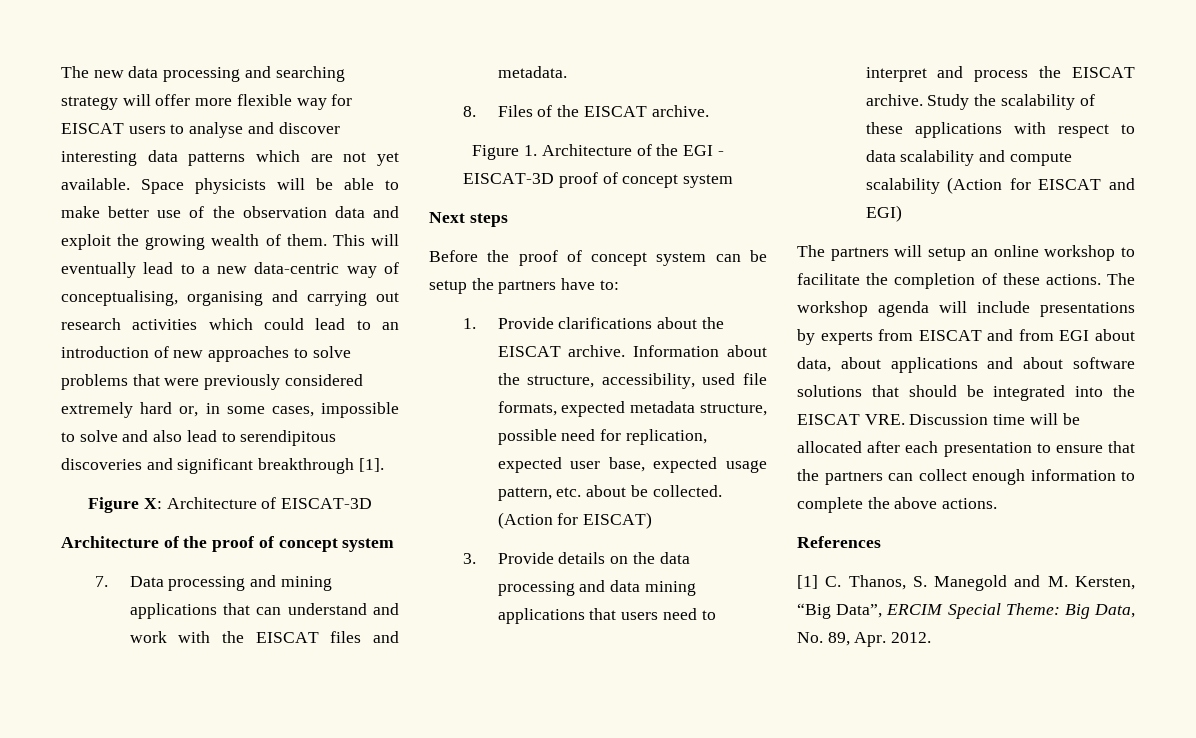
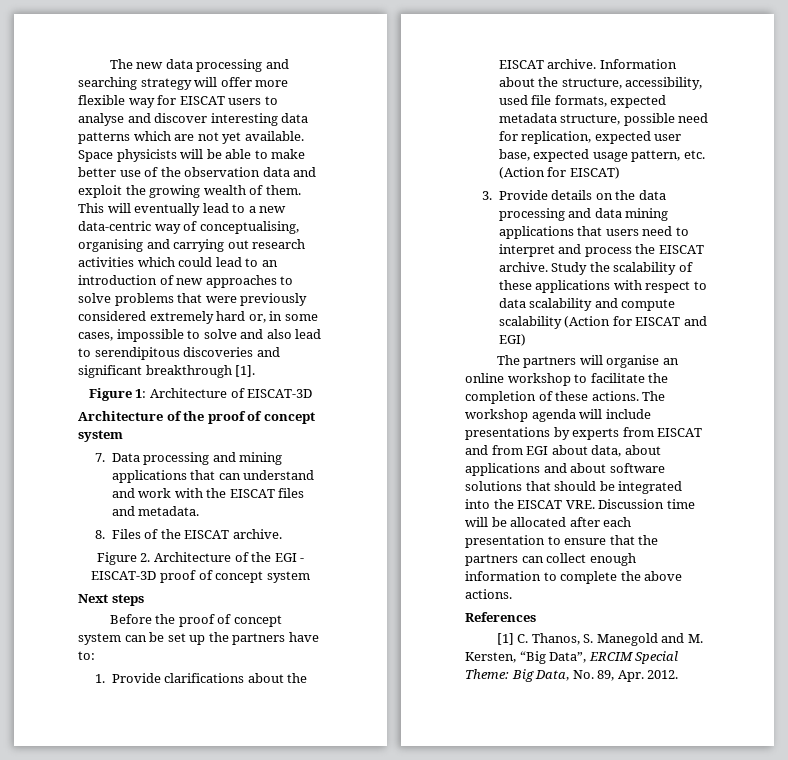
- Figure X: Architecture of EISCAT-3D
+ Figure 1: Architecture of EISCAT-3D
- Figure 1. Architecture of the EGI - EISCAT-3D proof of concept system
+ Figure 2. Architecture of the EGI - EISCAT-3D proof of concept system
- Before the proof of concept system can be setup the partners have to:
+ Before the proof of concept system can be set up the partners have to:
- Information about the structure, accessibility, used file formats, expected metadata structure, possible need for replication, expected user base, expected usage pattern, etc. about be collected. (Action for EISCAT)
+ Information about the structure, accessibility, used file formats, expected metadata structure, possible need for replication, expected user base, expected usage pattern, etc. (Action for EISCAT)
- The partners will setup an online workshop to facilitate the completion of these actions.
+ The partners will organise an online workshop to facilitate the completion of these actions.

